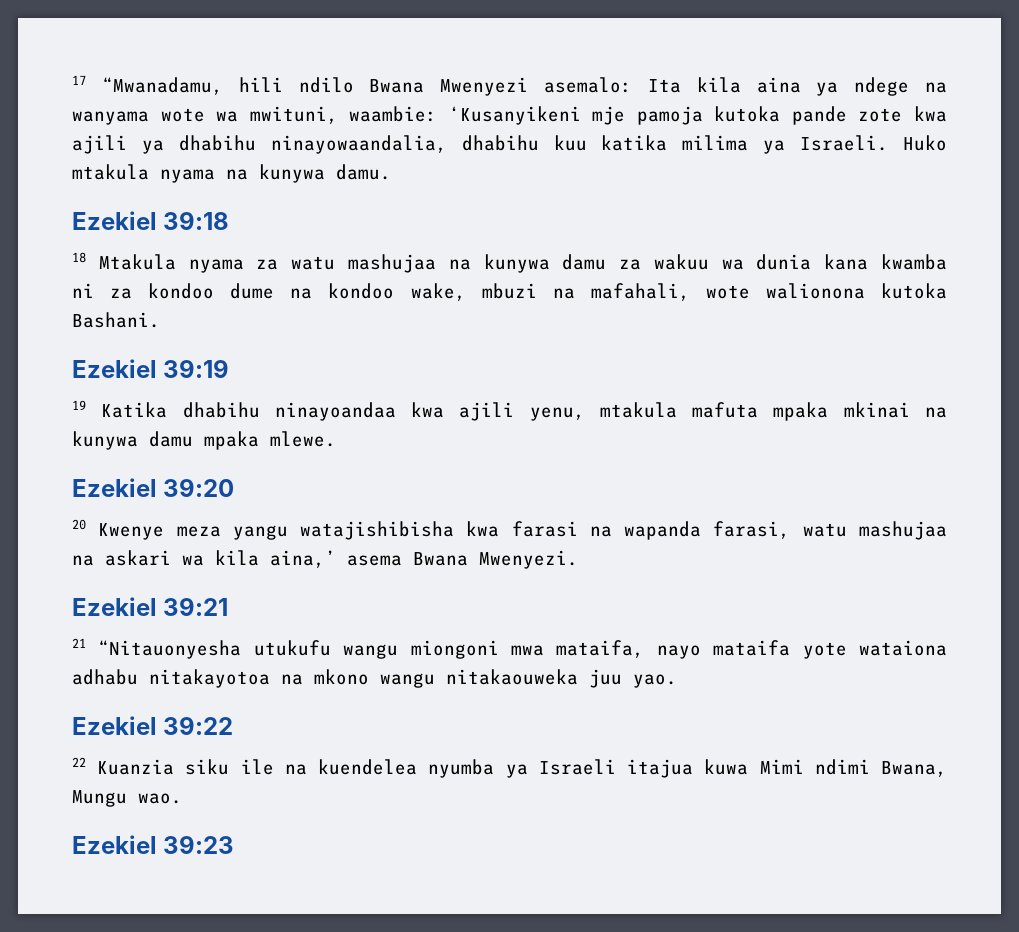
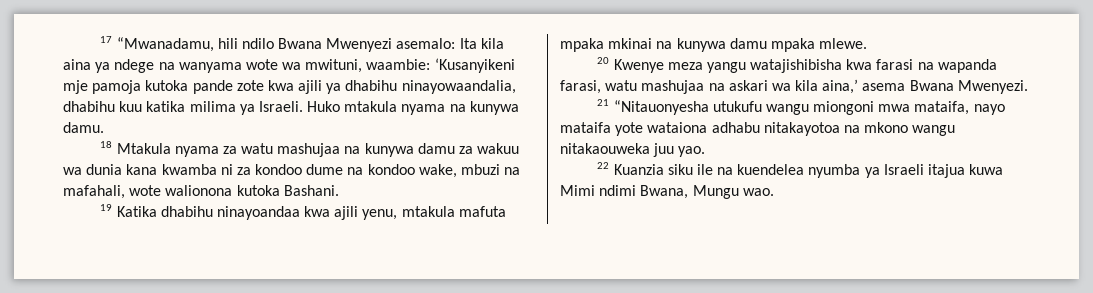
- Ezekiel 39:18
- Ezekiel 39:19
- Ezekiel 39:20
- Ezekiel 39:21
- Ezekiel 39:22
- Ezekiel 39:23

